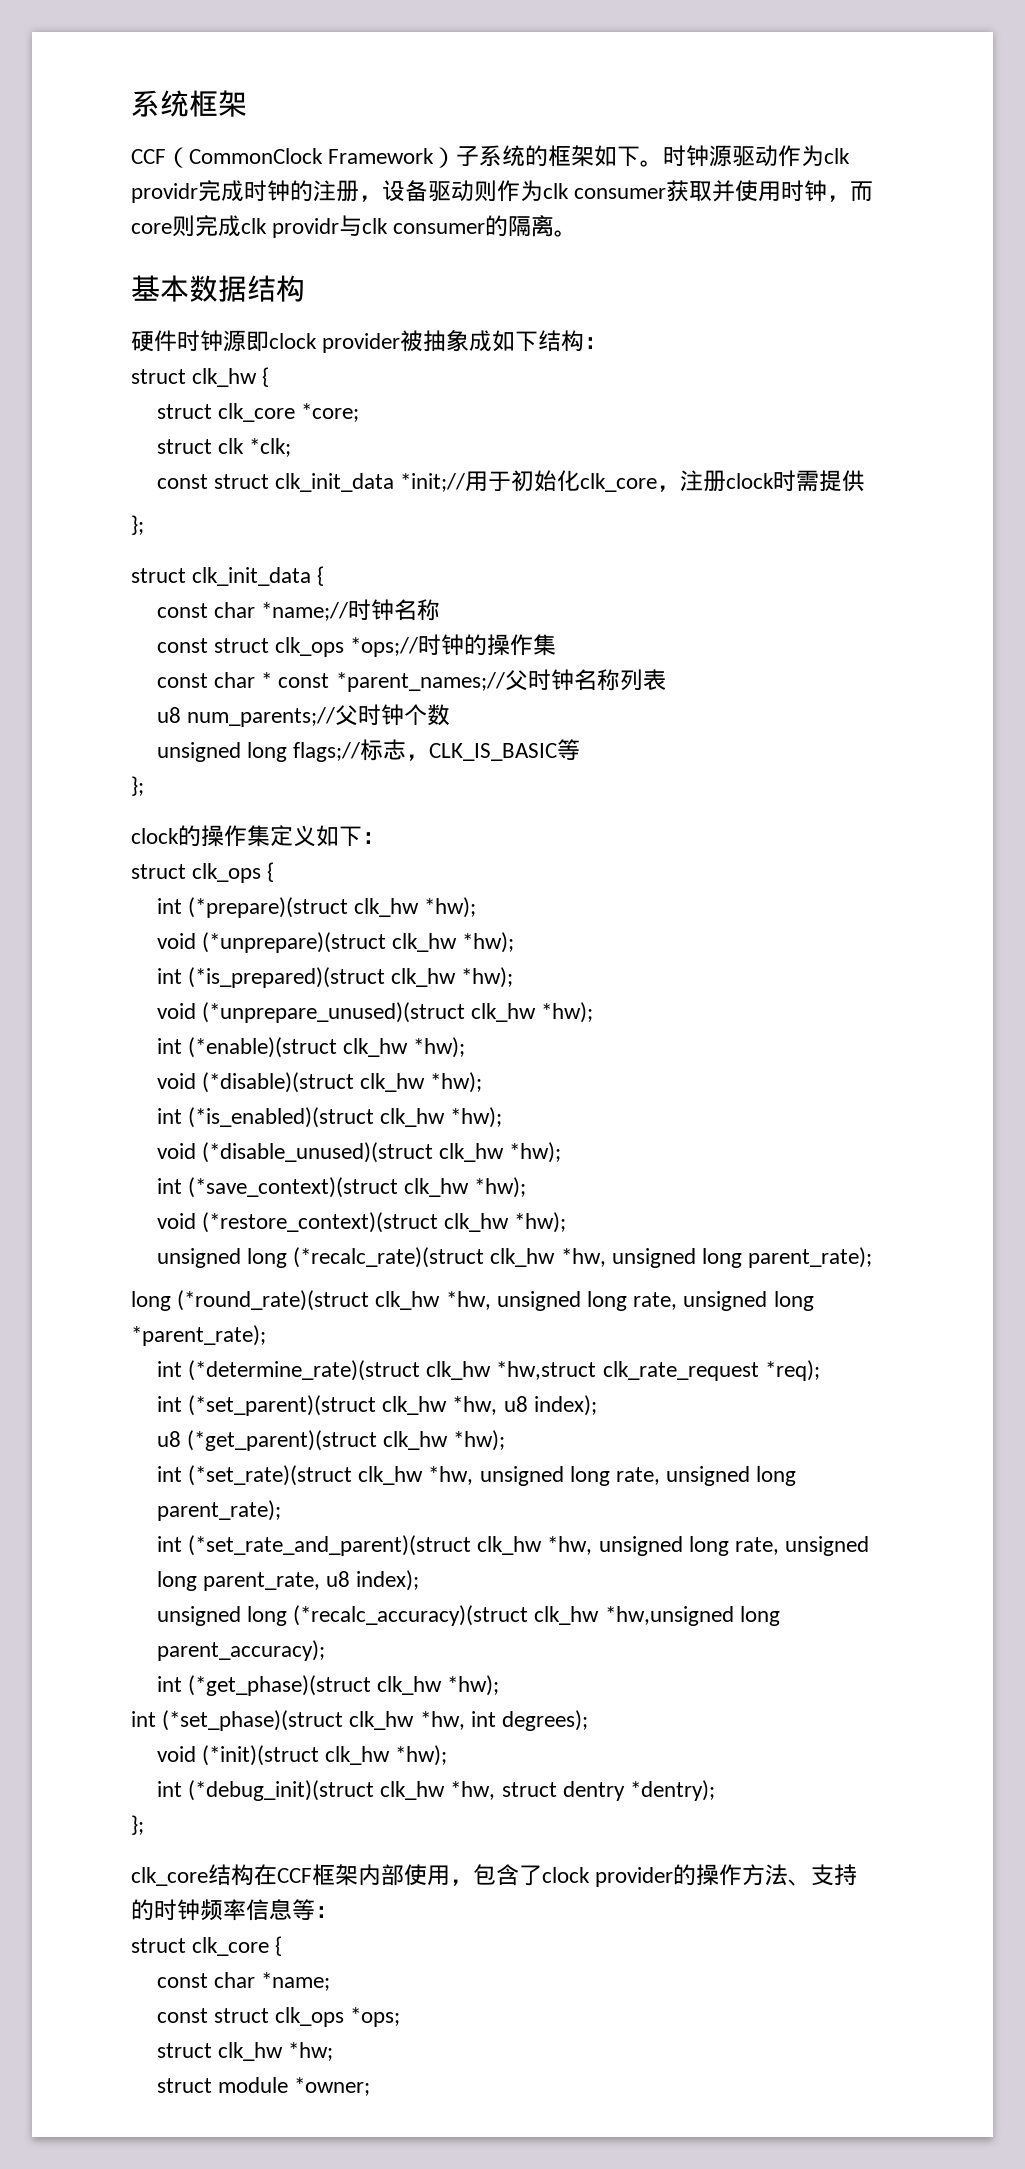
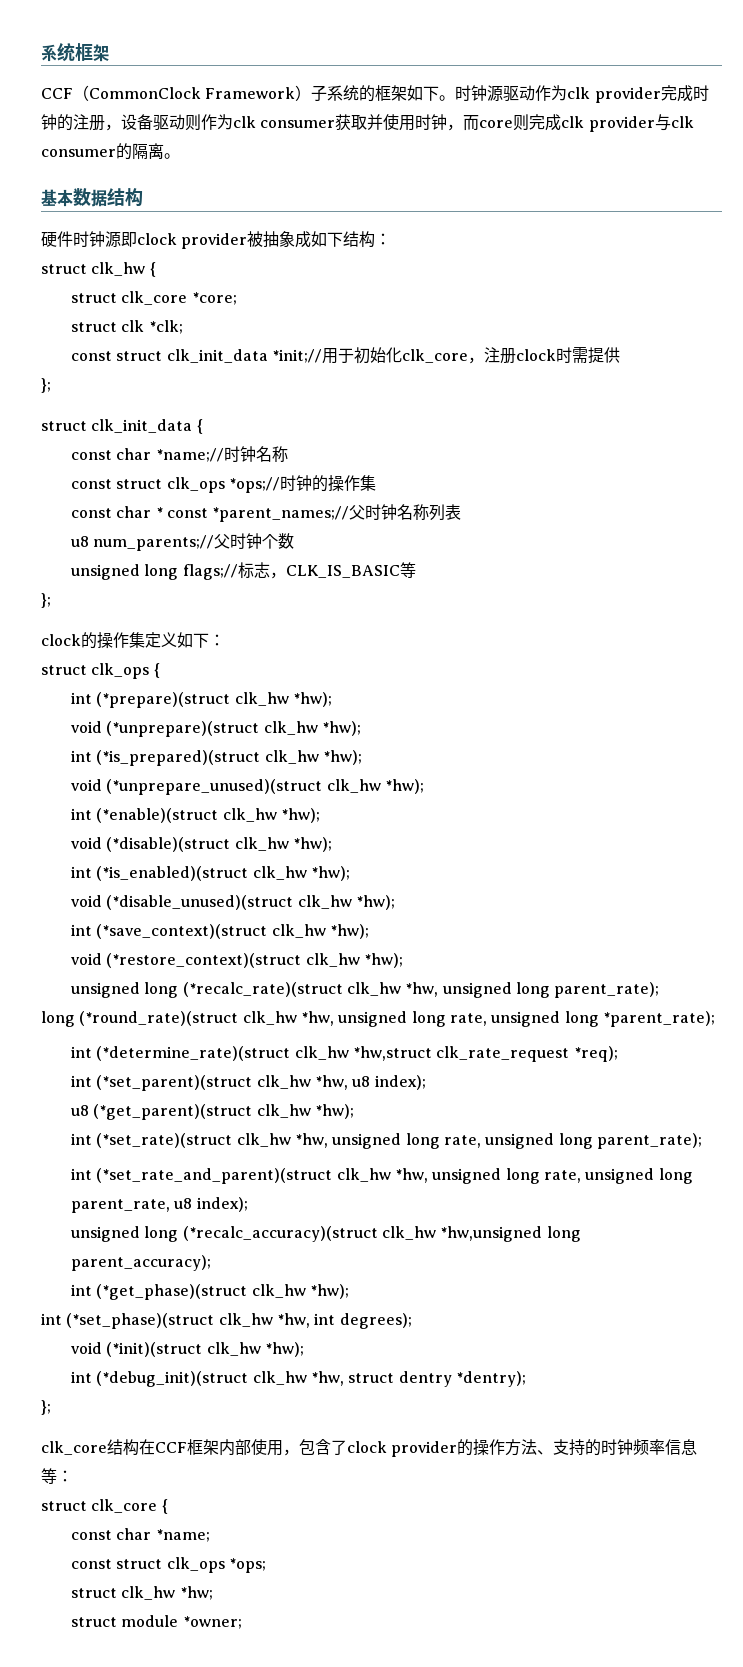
- 时钟源驱动作为clk providr完成时钟的注册，设备驱动则作为clk consumer获取并使用时钟，而core则完成clk providr与clk consumer的隔离。
+ 时钟源驱动作为clk provider完成时钟的注册，设备驱动则作为clk consumer获取并使用时钟，而core则完成clk provider与clk consumer的隔离。

